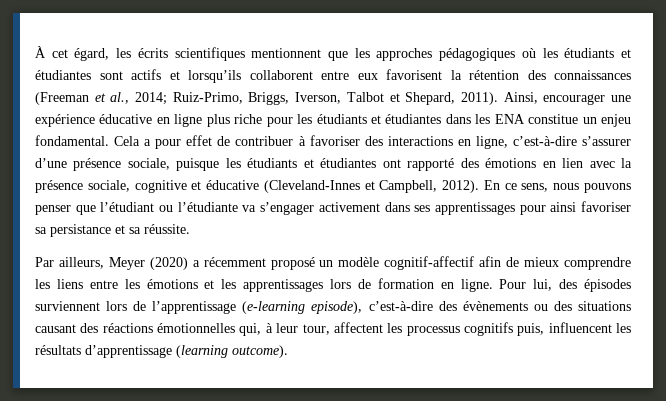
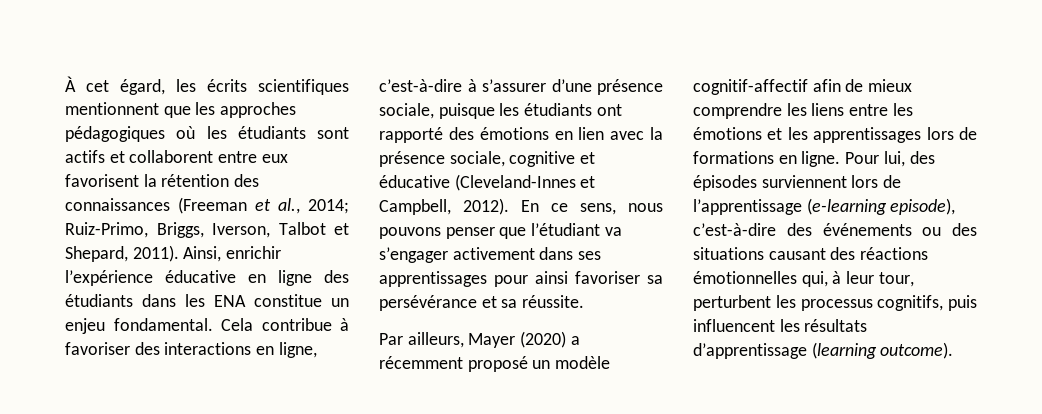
- À cet égard, les écrits scientifiques mentionnent que les approches pédagogiques où les étudiants et étudiantes sont actifs et lorsqu’ils collaborent entre eux favorisent la rétention des connaissances (Freeman et al., 2014; Ruiz-Primo, Briggs, Iverson, Talbot et Shepard, 2011).
+ À cet égard, les écrits scientifiques mentionnent que les approches pédagogiques où les étudiants sont actifs et collaborent entre eux favorisent la rétention des connaissances (Freeman et al., 2014; Ruiz-Primo, Briggs, Iverson, Talbot et Shepard, 2011).
- Ainsi, encourager une expérience éducative en ligne plus riche pour les étudiants et étudiantes dans les ENA constitue un enjeu fondamental.
+ Ainsi, enrichir l’expérience éducative en ligne des étudiants dans les ENA constitue un enjeu fondamental.
- Cela a pour effet de contribuer à favoriser des interactions en ligne, c’est-à-dire s’assurer d’une présence sociale, puisque les étudiants et étudiantes ont rapporté des émotions en lien avec la présence sociale, cognitive et éducative (Cleveland-Innes et Campbell, 2012).
+ Cela contribue à favoriser des interactions en ligne, c’est-à-dire à s’assurer d’une présence sociale, puisque les étudiants ont rapporté des émotions en lien avec la présence sociale, cognitive et éducative (Cleveland-Innes et Campbell, 2012).
- En ce sens, nous pouvons penser que l’étudiant ou l’étudiante va s’engager activement dans ses apprentissages pour ainsi favoriser sa persistance et sa réussite.
+ En ce sens, nous pouvons penser que l’étudiant va s’engager activement dans ses apprentissages pour ainsi favoriser sa persévérance et sa réussite.
- Par ailleurs, Meyer (2020) a récemment proposé un modèle cognitif-affectif afin de mieux comprendre les liens entre les émotions et les apprentissages lors de formation en ligne.
+ Par ailleurs, Mayer (2020) a récemment proposé un modèle cognitif-affectif afin de mieux comprendre les liens entre les émotions et les apprentissages lors de formations en ligne.
- Pour lui, des épisodes surviennent lors de l’apprentissage (e-learning episode), c’est-à-dire des évènements ou des situations causant des réactions émotionnelles qui, à leur tour, affectent les processus cognitifs puis, influencent les résultats d’apprentissage (learning outcome).
+ Pour lui, des épisodes surviennent lors de l’apprentissage (e-learning episode), c’est-à-dire des événements ou des situations causant des réactions émotionnelles qui, à leur tour, perturbent les processus cognitifs, puis influencent les résultats d’apprentissage (learning outcome).

